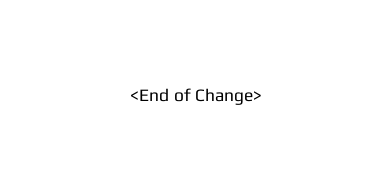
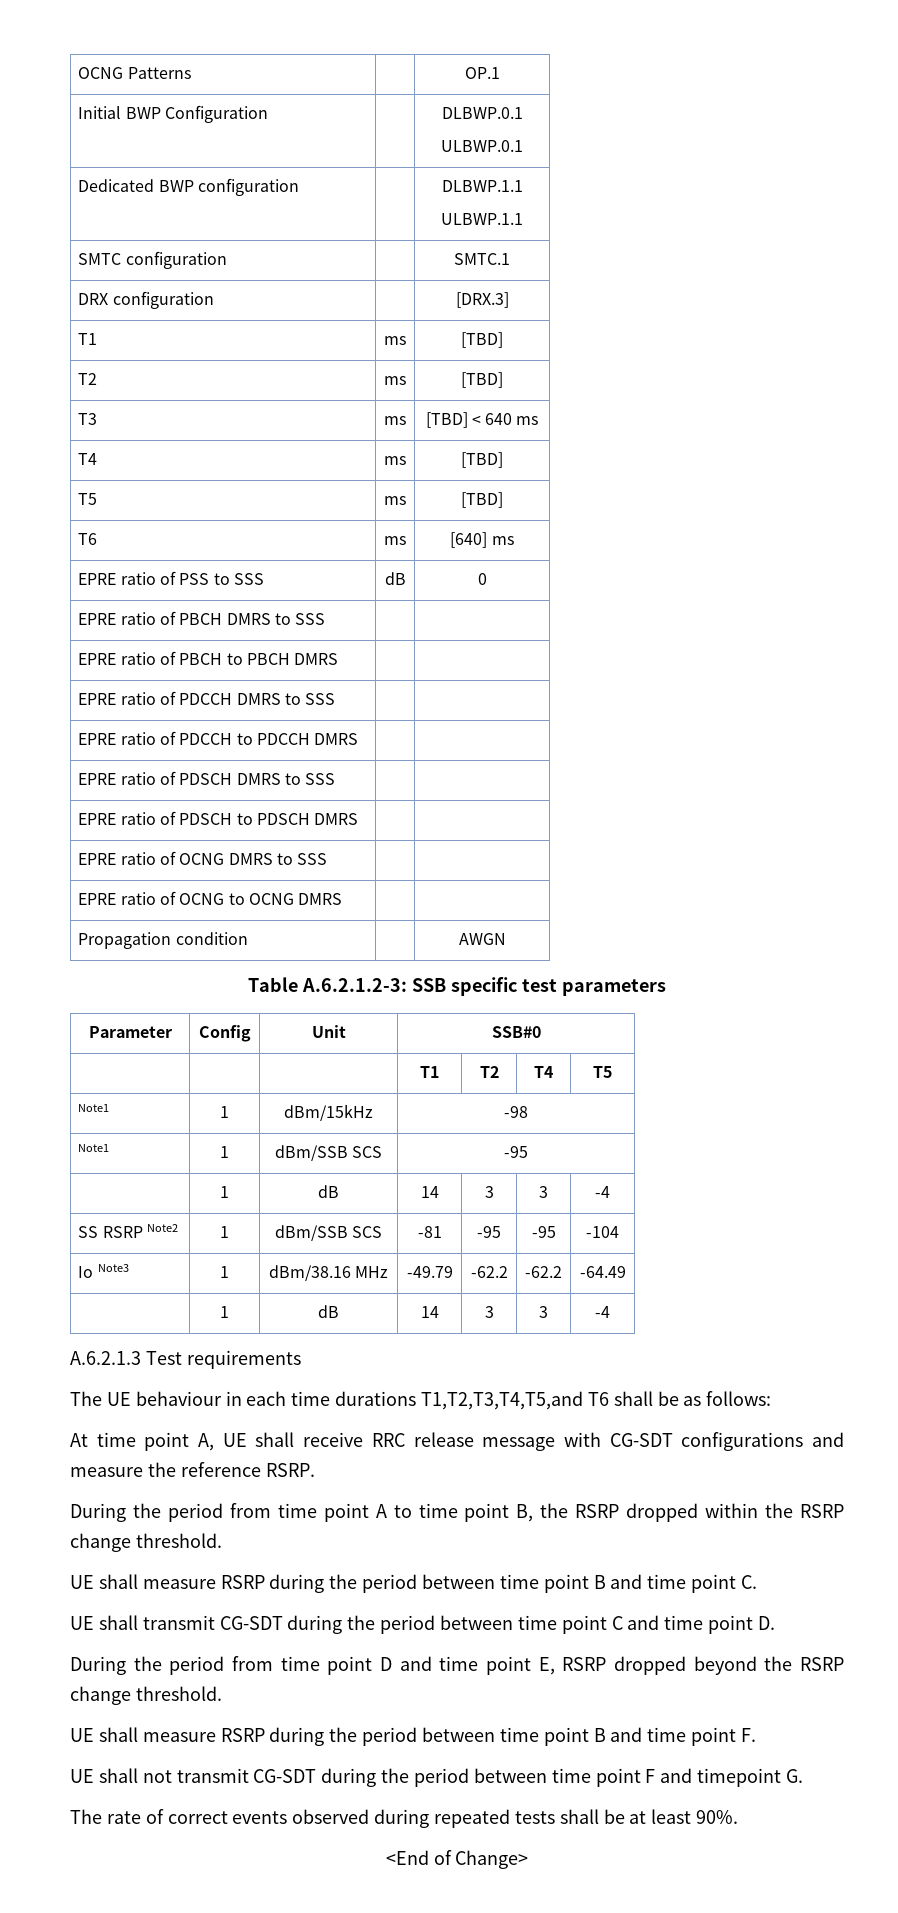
+ OCNG Patterns | | OP.1
+ Initial BWP Configuration | | DLBWP.0.1
+ ULBWP.0.1
+ Dedicated BWP configuration | | DLBWP.1.1
+ ULBWP.1.1
+ SMTC configuration | | SMTC.1
+ DRX configuration | | [DRX.3]
+ T1 | ms | [TBD]
+ T2 | ms | [TBD]
+ T3 | ms | [TBD] < 640 ms
+ T4 | ms | [TBD]
+ T5 | ms | [TBD]
+ T6 | ms | [640] ms
+ EPRE ratio of PSS to SSS | dB | 0
+ EPRE ratio of PBCH DMRS to SSS | |
+ EPRE ratio of PBCH to PBCH DMRS | |
+ EPRE ratio of PDCCH DMRS to SSS | |
+ EPRE ratio of PDCCH to PDCCH DMRS | |
+ EPRE ratio of PDSCH DMRS to SSS | |
+ EPRE ratio of PDSCH to PDSCH DMRS | |
+ EPRE ratio of OCNG DMRS to SSS | |
+ EPRE ratio of OCNG to OCNG DMRS | |
+ Propagation condition | | AWGN
+ Table A.6.2.1.2-3: SSB specific test parameters
+ Parameter | Config | Unit | SSB#0
+ | | | T1 | T2 | T4 | T5
+ Note1 | 1 | dBm/15kHz | -98
+ Note1 | 1 | dBm/SSB SCS | -95
+ | 1 | dB | 14 | 3 | 3 | -4
+ SS RSRP Note2 | 1 | dBm/SSB SCS | -81 | -95 | -95 | -104
+ Io Note3 | 1 | dBm/38.16 MHz | -49.79 | -62.2 | -62.2 | -64.49
+ | 1 | dB | 14 | 3 | 3 | -4
+ A.6.2.1.3 Test requirements
+ The UE behaviour in each time durations T1,T2,T3,T4,T5,and T6 shall be as follows:
+ At time point A, UE shall receive RRC release message with CG-SDT configurations and measure the reference RSRP.
+ During the period from time point A to time point B, the RSRP dropped within the RSRP change threshold.
+ UE shall measure RSRP during the period between time point B and time point C.
+ UE shall transmit CG-SDT during the period between time point C and time point D.
+ During the period from time point D and time point E, RSRP dropped beyond the RSRP change threshold.
+ UE shall measure RSRP during the period between time point B and time point F.
+ UE shall not transmit CG-SDT during the period between time point F and timepoint G.
+ The rate of correct events observed during repeated tests shall be at least 90%.

